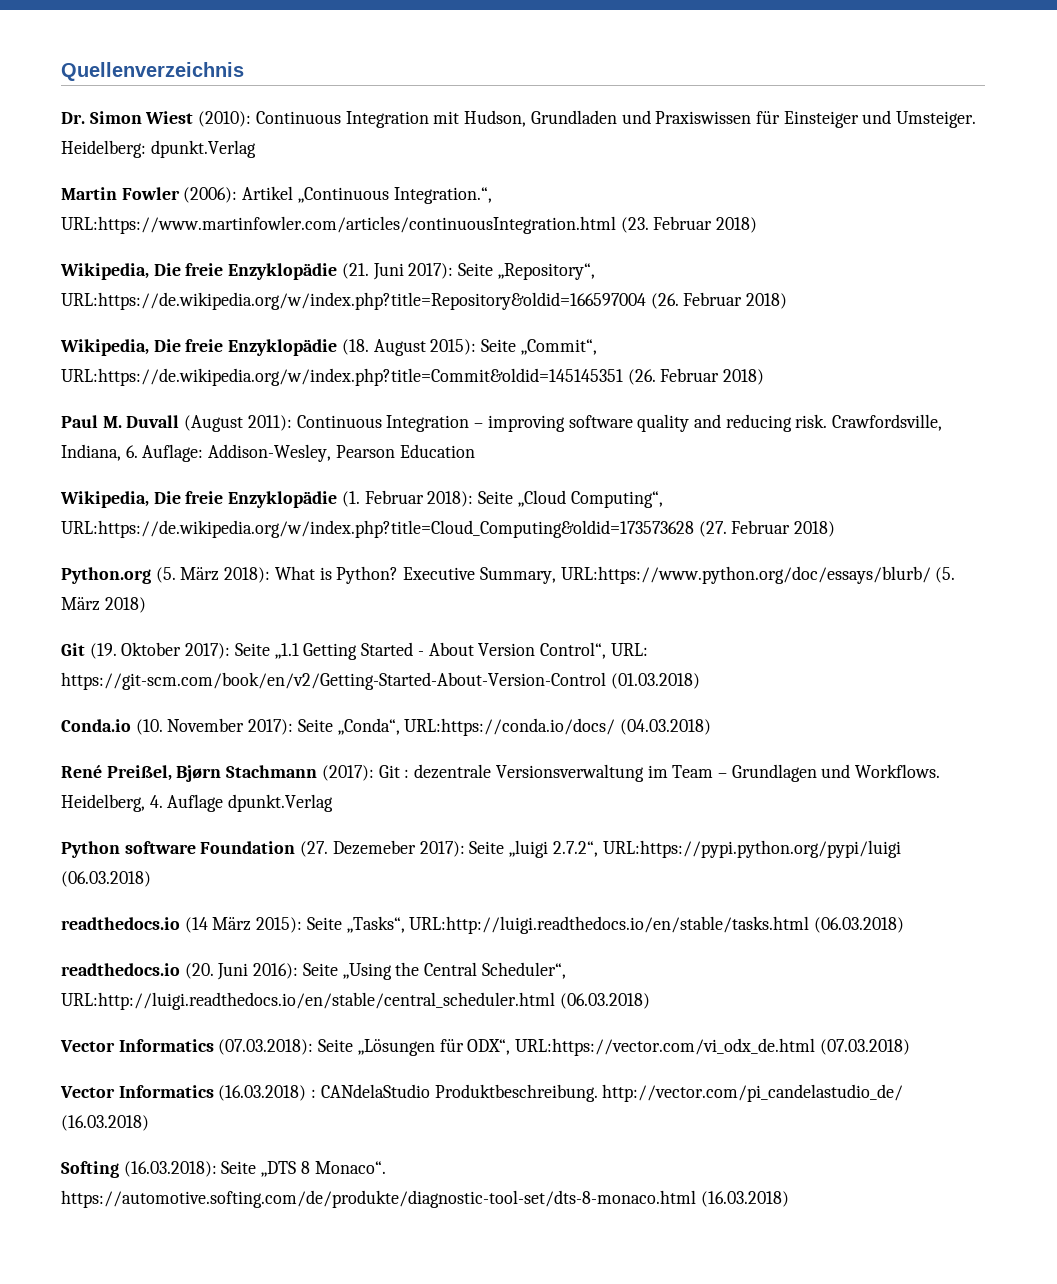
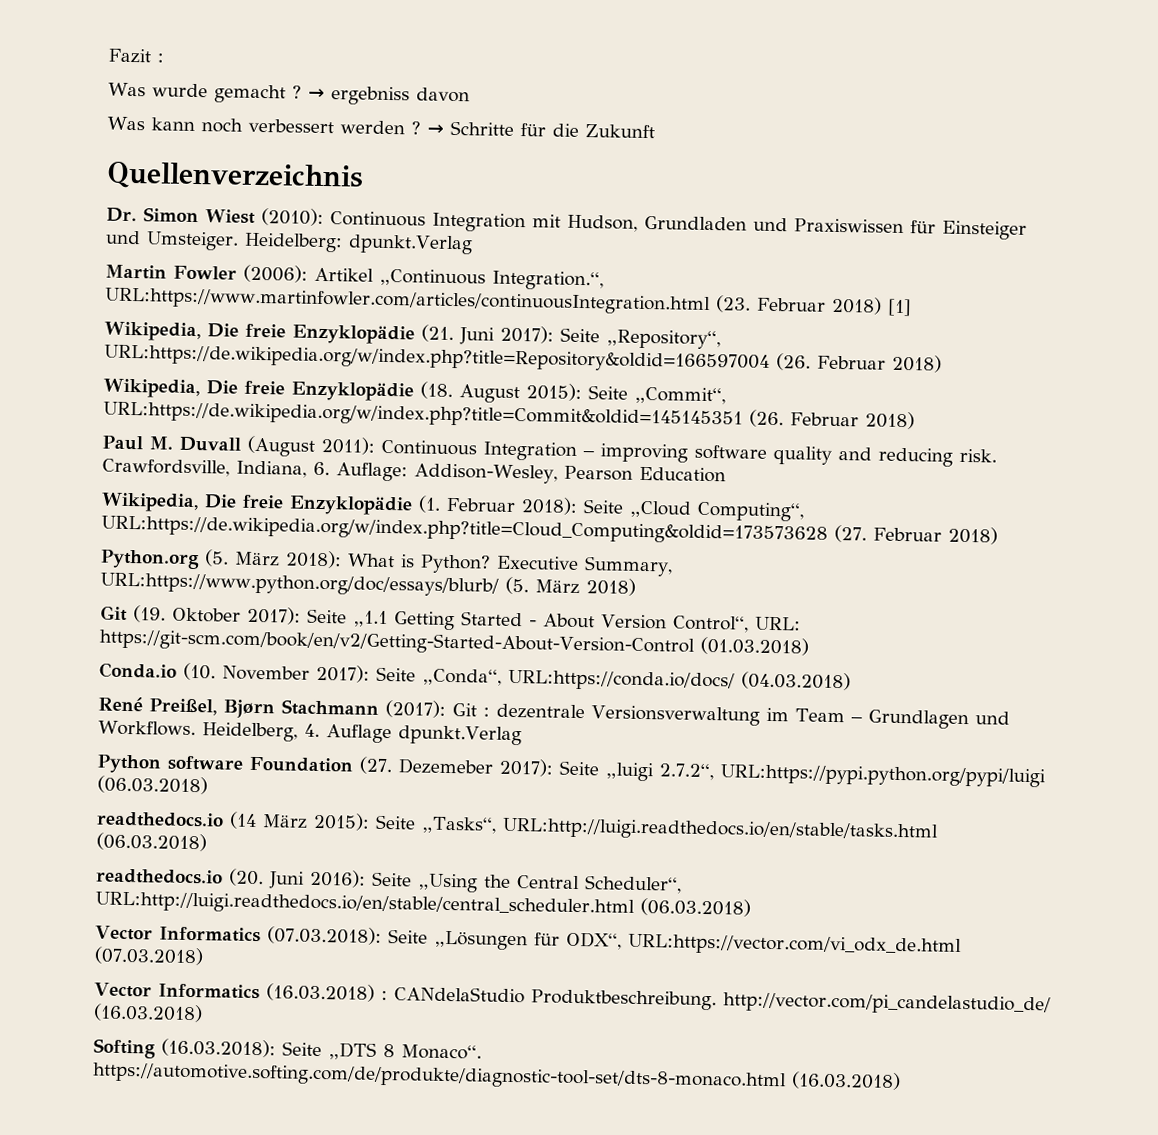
+ Fazit :
+ Was wurde gemacht ? → ergebniss davon
+ Was kann noch verbessert werden ? → Schritte für die Zukunft
- Martin Fowler (2006): Artikel „Continuous Integration.“, URL:https://www.martinfowler.com/articles/continuousIntegration.html (23. Februar 2018)
+ Martin Fowler (2006): Artikel „Continuous Integration.“, URL:https://www.martinfowler.com/articles/continuousIntegration.html (23. Februar 2018) [1]

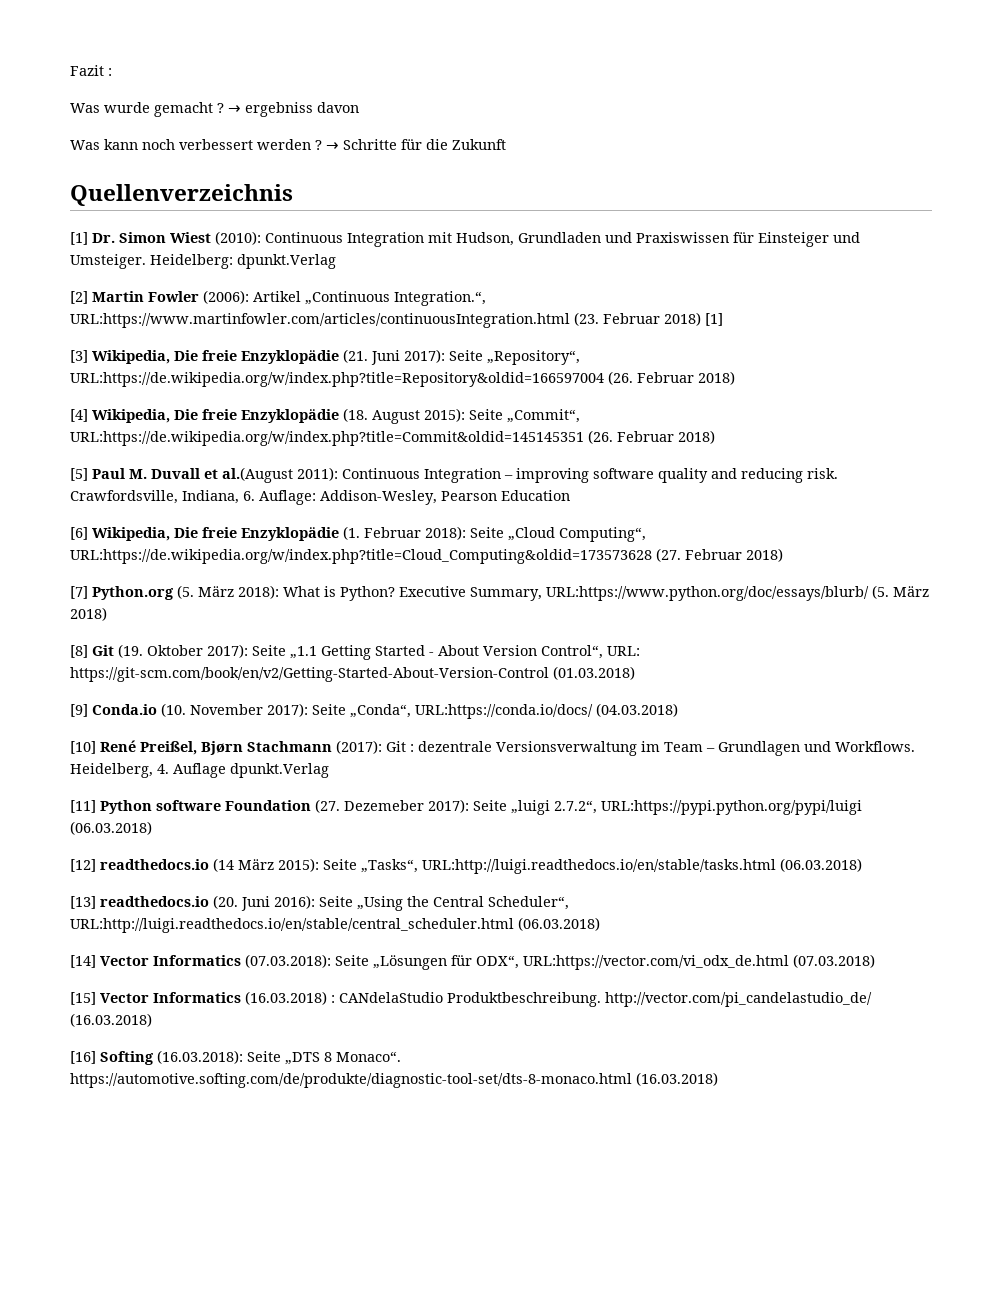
- Dr. Simon Wiest (2010): Continuous Integration mit Hudson, Grundladen und Praxiswissen für Einsteiger und Umsteiger.
+ [1] Dr. Simon Wiest (2010): Continuous Integration mit Hudson, Grundladen und Praxiswissen für Einsteiger und Umsteiger.
- Martin Fowler (2006): Artikel „Continuous Integration.“, URL:https://www.martinfowler.com/articles/continuousIntegration.html (23. Februar 2018) [1]
+ [2] Martin Fowler (2006): Artikel „Continuous Integration.“, URL:https://www.martinfowler.com/articles/continuousIntegration.html (23. Februar 2018) [1]
- Wikipedia, Die freie Enzyklopädie (21. Juni 2017): Seite „Repository“, URL:https://de.wikipedia.org/w/index.php?title=Repository&oldid=166597004 (26. Februar 2018)
+ [3] Wikipedia, Die freie Enzyklopädie (21. Juni 2017): Seite „Repository“, URL:https://de.wikipedia.org/w/index.php?title=Repository&oldid=166597004 (26. Februar 2018)
- Wikipedia, Die freie Enzyklopädie (18. August 2015): Seite „Commit“, URL:https://de.wikipedia.org/w/index.php?title=Commit&oldid=145145351 (26. Februar 2018)
+ [4] Wikipedia, Die freie Enzyklopädie (18. August 2015): Seite „Commit“, URL:https://de.wikipedia.org/w/index.php?title=Commit&oldid=145145351 (26. Februar 2018)
- Paul M. Duvall (August 2011): Continuous Integration – improving software quality and reducing risk.
+ [5] Paul M. Duvall et al.(August 2011): Continuous Integration – improving software quality and reducing risk.
- Wikipedia, Die freie Enzyklopädie (1. Februar 2018): Seite „Cloud Computing“, URL:https://de.wikipedia.org/w/index.php?title=Cloud_Computing&oldid=173573628 (27. Februar 2018)
+ [6] Wikipedia, Die freie Enzyklopädie (1. Februar 2018): Seite „Cloud Computing“, URL:https://de.wikipedia.org/w/index.php?title=Cloud_Computing&oldid=173573628 (27. Februar 2018)
- Python.org (5. März 2018): What is Python?
+ [7] Python.org (5. März 2018): What is Python?
- Git (19. Oktober 2017): Seite „1.1 Getting Started - About Version Control“, URL: https://git-scm.com/book/en/v2/Getting-Started-About-Version-Control (01.03.2018)
+ [8] Git (19. Oktober 2017): Seite „1.1 Getting Started - About Version Control“, URL: https://git-scm.com/book/en/v2/Getting-Started-About-Version-Control (01.03.2018)
- Conda.io (10. November 2017): Seite „Conda“, URL:https://conda.io/docs/ (04.03.2018)
+ [9] Conda.io (10. November 2017): Seite „Conda“, URL:https://conda.io/docs/ (04.03.2018)
- René Preißel, Bjørn Stachmann (2017): Git : dezentrale Versionsverwaltung im Team – Grundlagen und Workflows.
+ [10] René Preißel, Bjørn Stachmann (2017): Git : dezentrale Versionsverwaltung im Team – Grundlagen und Workflows.
- Python software Foundation (27. Dezemeber 2017): Seite „luigi 2.7.2“, URL:https://pypi.python.org/pypi/luigi (06.03.2018)
+ [11] Python software Foundation (27. Dezemeber 2017): Seite „luigi 2.7.2“, URL:https://pypi.python.org/pypi/luigi (06.03.2018)
- readthedocs.io (14 März 2015): Seite „Tasks“, URL:http://luigi.readthedocs.io/en/stable/tasks.html (06.03.2018)
+ [12] readthedocs.io (14 März 2015): Seite „Tasks“, URL:http://luigi.readthedocs.io/en/stable/tasks.html (06.03.2018)
- readthedocs.io (20. Juni 2016): Seite „Using the Central Scheduler“, URL:http://luigi.readthedocs.io/en/stable/central_scheduler.html (06.03.2018)
+ [13] readthedocs.io (20. Juni 2016): Seite „Using the Central Scheduler“, URL:http://luigi.readthedocs.io/en/stable/central_scheduler.html (06.03.2018)
- Vector Informatics (07.03.2018): Seite „Lösungen für ODX“, URL:https://vector.com/vi_odx_de.html (07.03.2018)
+ [14] Vector Informatics (07.03.2018): Seite „Lösungen für ODX“, URL:https://vector.com/vi_odx_de.html (07.03.2018)
- Vector Informatics (16.03.2018) : CANdelaStudio Produktbeschreibung. http://vector.com/pi_candelastudio_de/ (16.03.2018)
+ [15] Vector Informatics (16.03.2018) : CANdelaStudio Produktbeschreibung. http://vector.com/pi_candelastudio_de/ (16.03.2018)
- Softing (16.03.2018): Seite „DTS 8 Monaco“. https://automotive.softing.com/de/produkte/diagnostic-tool-set/dts-8-monaco.html (16.03.2018)
+ [16] Softing (16.03.2018): Seite „DTS 8 Monaco“. https://automotive.softing.com/de/produkte/diagnostic-tool-set/dts-8-monaco.html (16.03.2018)

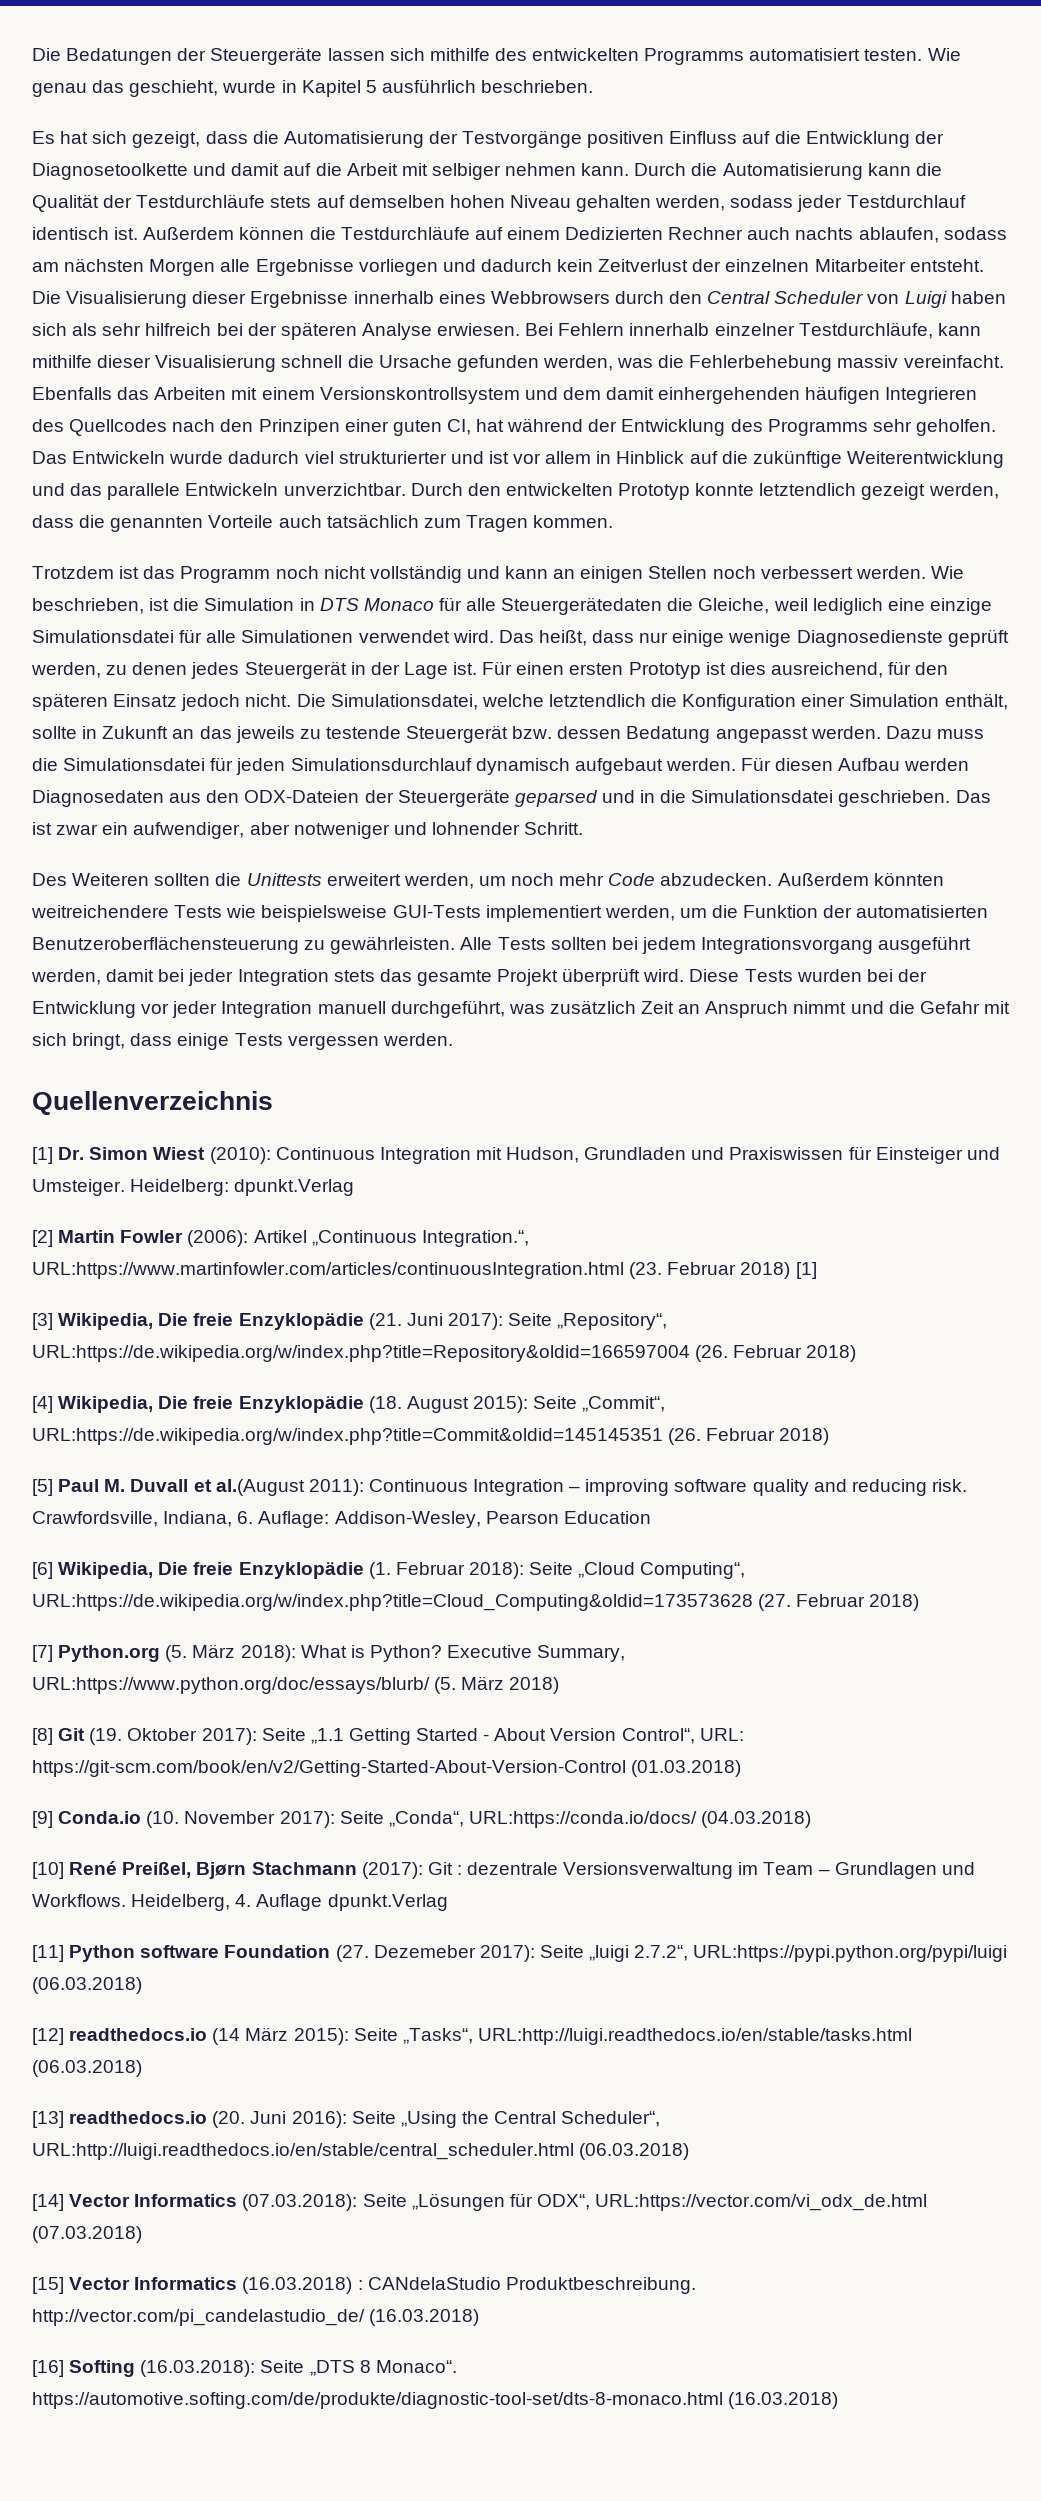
- Fazit :
- Was wurde gemacht ? → ergebniss davon
- Was kann noch verbessert werden ? → Schritte für die Zukunft
+ Die Bedatungen der Steuergeräte lassen sich mithilfe des entwickelten Programms automatisiert testen. Wie genau das geschieht, wurde in Kapitel 5 ausführlich beschrieben.
+ Es hat sich gezeigt, dass die Automatisierung der Testvorgänge positiven Einfluss auf die Entwicklung der Diagnosetoolkette und damit auf die Arbeit mit selbiger nehmen kann. Durch die Automatisierung kann die Qualität der Testdurchläufe stets auf demselben hohen Niveau gehalten werden, sodass jeder Testdurchlauf identisch ist. Außerdem können die Testdurchläufe auf einem Dedizierten Rechner auch nachts ablaufen, sodass am nächsten Morgen alle Ergebnisse vorliegen und dadurch kein Zeitverlust der einzelnen Mitarbeiter entsteht. Die Visualisierung dieser Ergebnisse innerhalb eines Webbrowsers durch den Central Scheduler von Luigi haben sich als sehr hilfreich bei der späteren Analyse erwiesen. Bei Fehlern innerhalb einzelner Testdurchläufe, kann mithilfe dieser Visualisierung schnell die Ursache gefunden werden, was die Fehlerbehebung massiv vereinfacht. Ebenfalls das Arbeiten mit einem Versionskontrollsystem und dem damit einhergehenden häufigen Integrieren des Quellcodes nach den Prinzipen einer guten CI, hat während der Entwicklung des Programms sehr geholfen. Das Entwickeln wurde dadurch viel strukturierter und ist vor allem in Hinblick auf die zukünftige Weiterentwicklung und das parallele Entwickeln unverzichtbar. Durch den entwickelten Prototyp konnte letztendlich gezeigt werden, dass die genannten Vorteile auch tatsächlich zum Tragen kommen.
+ Trotzdem ist das Programm noch nicht vollständig und kann an einigen Stellen noch verbessert werden. Wie beschrieben, ist die Simulation in DTS Monaco für alle Steuergerätedaten die Gleiche, weil lediglich eine einzige Simulationsdatei für alle Simulationen verwendet wird. Das heißt, dass nur einige wenige Diagnosedienste geprüft werden, zu denen jedes Steuergerät in der Lage ist. Für einen ersten Prototyp ist dies ausreichend, für den späteren Einsatz jedoch nicht. Die Simulationsdatei, welche letztendlich die Konfiguration einer Simulation enthält, sollte in Zukunft an das jeweils zu testende Steuergerät bzw. dessen Bedatung angepasst werden. Dazu muss die Simulationsdatei für jeden Simulationsdurchlauf dynamisch aufgebaut werden. Für diesen Aufbau werden Diagnosedaten aus den ODX-Dateien der Steuergeräte geparsed und in die Simulationsdatei geschrieben. Das ist zwar ein aufwendiger, aber notweniger und lohnender Schritt.
+ Des Weiteren sollten die Unittests erweitert werden, um noch mehr Code abzudecken. Außerdem könnten weitreichendere Tests wie beispielsweise GUI-Tests implementiert werden, um die Funktion der automatisierten Benutzeroberflächensteuerung zu gewährleisten. Alle Tests sollten bei jedem Integrationsvorgang ausgeführt werden, damit bei jeder Integration stets das gesamte Projekt überprüft wird. Diese Tests wurden bei der Entwicklung vor jeder Integration manuell durchgeführt, was zusätzlich Zeit an Anspruch nimmt und die Gefahr mit sich bringt, dass einige Tests vergessen werden.

